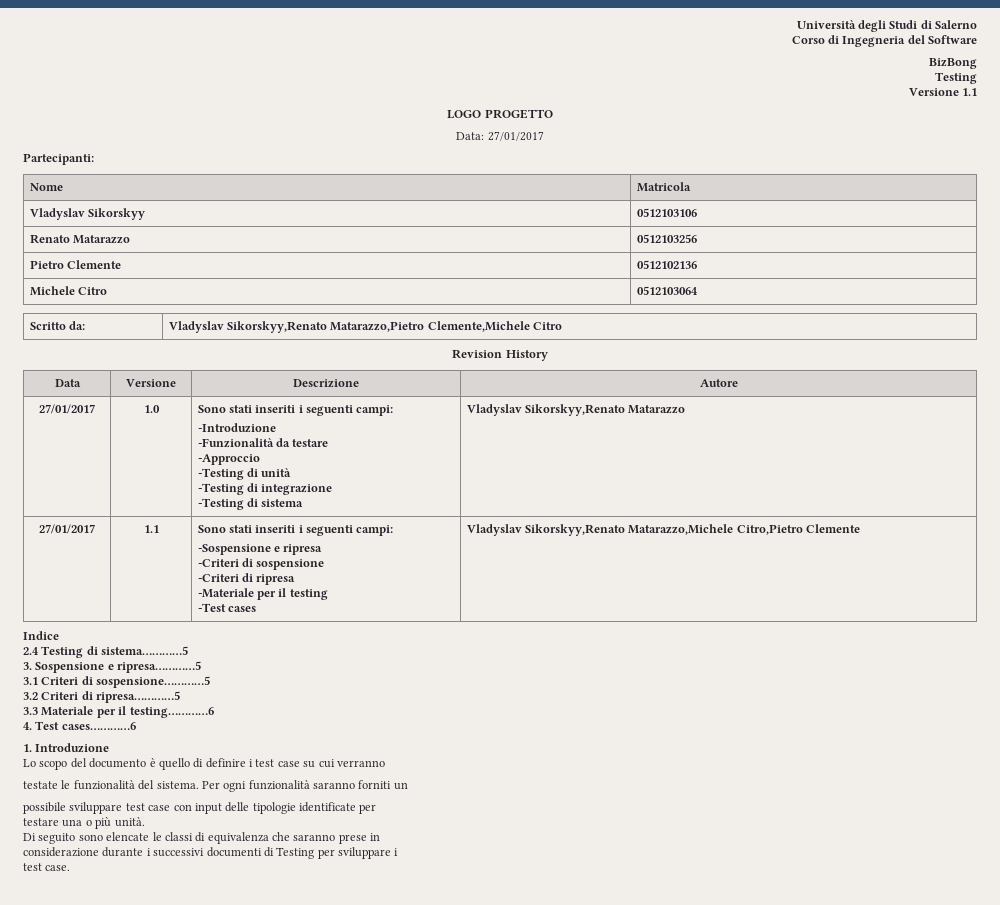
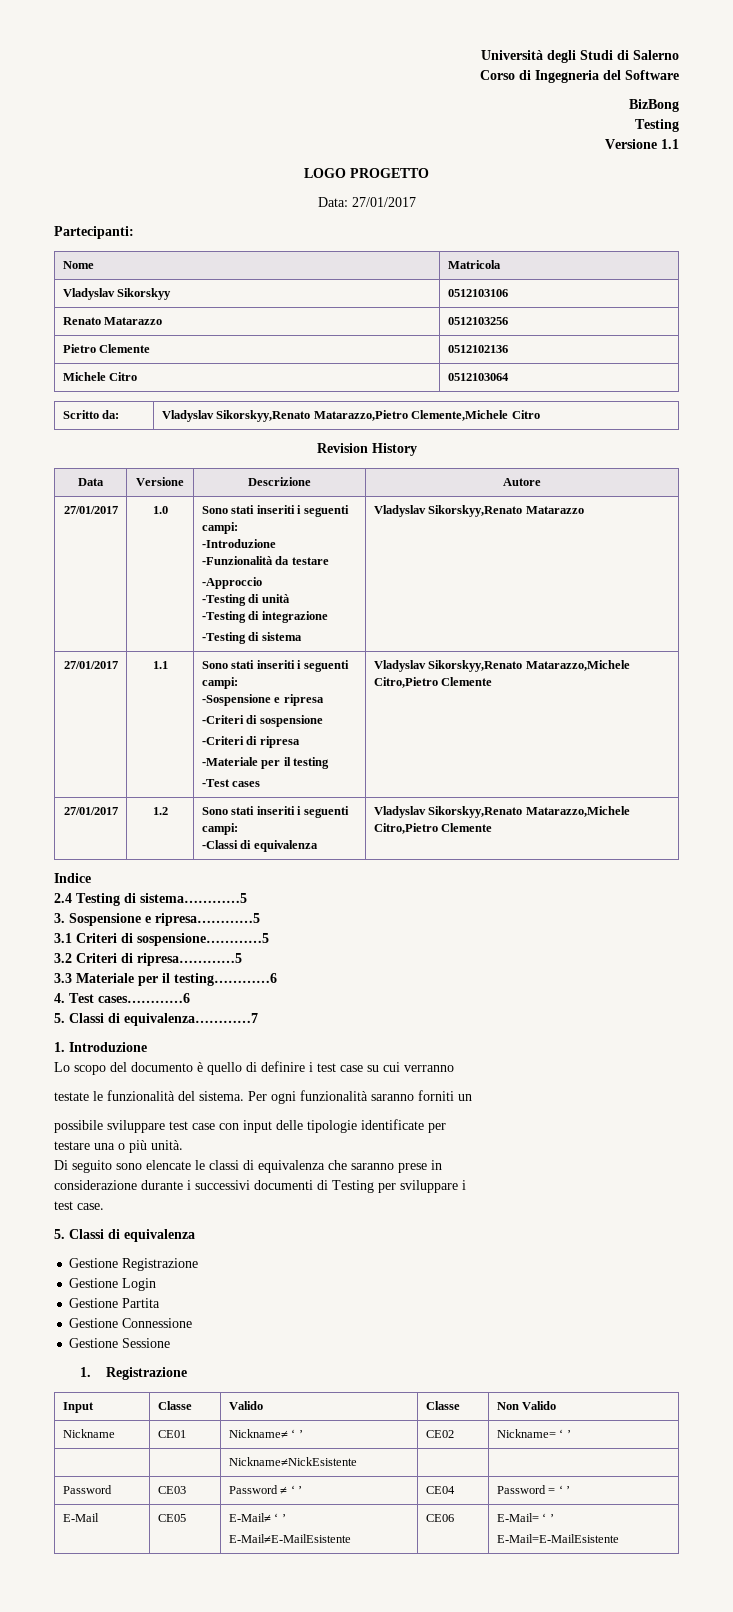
+ 27/01/2017 | 1.2 | Sono stati inseriti i seguenti campi:
+ -Classi di equivalenza | Vladyslav Sikorskyy,Renato Matarazzo,Michele Citro,Pietro Clemente
+ 5. Classi di equivalenza…………7
+ 5. Classi di equivalenza
+ Gestione Registrazione
+ Gestione Login
+ Gestione Partita
+ Gestione Connessione
+ Gestione Sessione
+ 1. Registrazione
+ Input | Classe | Valido | Classe | Non Valido
+ Nickname | CE01 | Nickname≠ ‘ ’ | CE02 | Nickname= ‘ ’
+ | | Nickname≠NickEsistente | |
+ Password | CE03 | Password ≠ ‘ ’ | CE04 | Password = ‘ ’
+ E-Mail | CE05 | E-Mail≠ ‘ ’
+ E-Mail≠E-MailEsistente | CE06 | E-Mail= ‘ ’
+ E-Mail=E-MailEsistente

